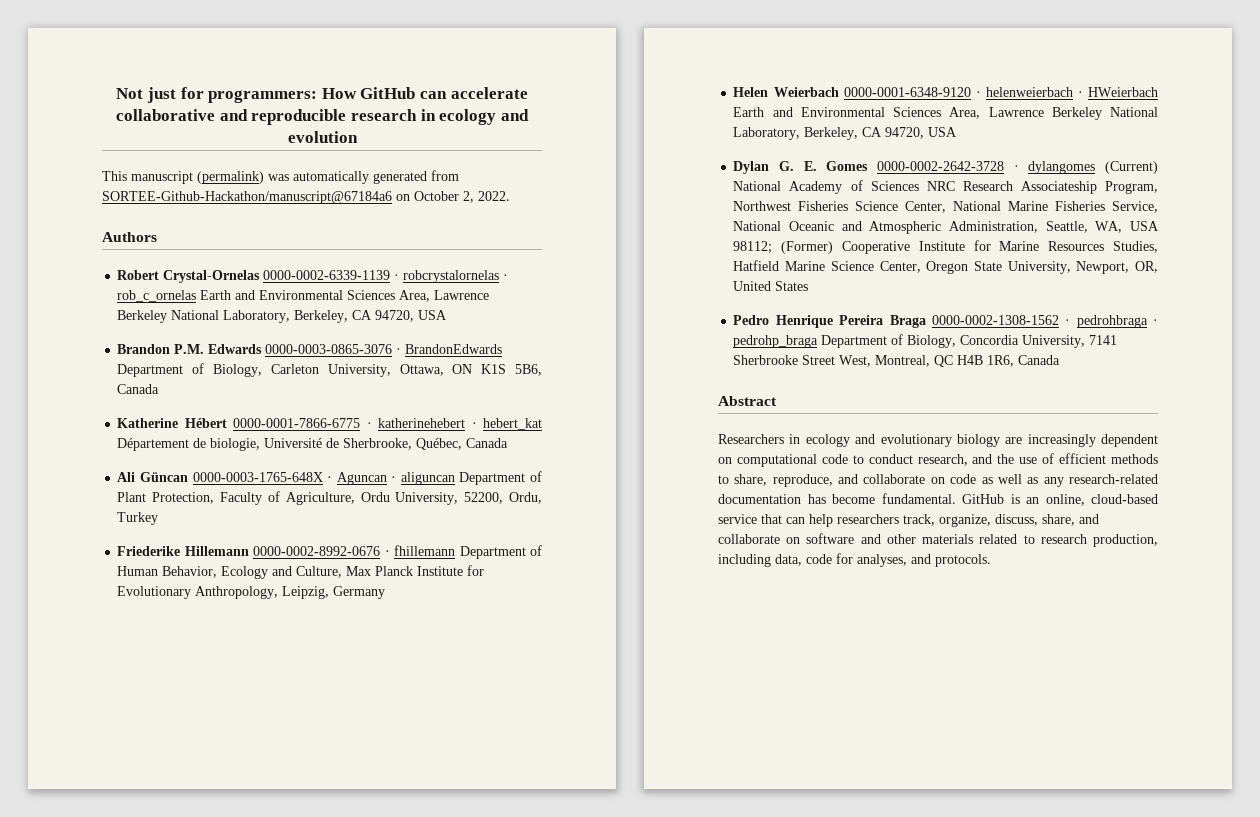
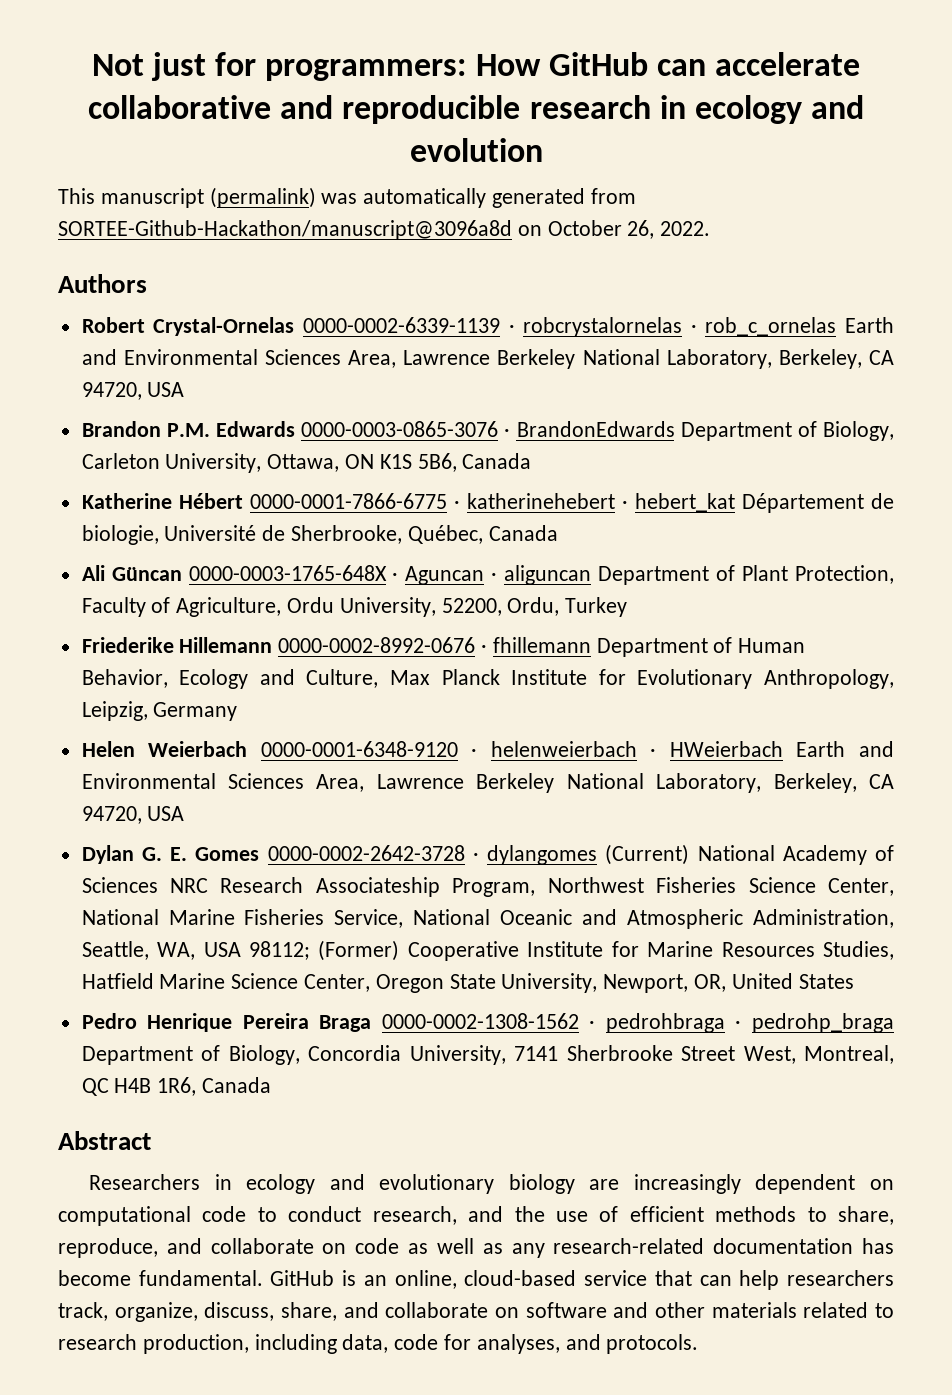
- This manuscript (permalink) was automatically generated from SORTEE-Github-Hackathon/manuscript@67184a6 on October 2, 2022.
+ This manuscript (permalink) was automatically generated from SORTEE-Github-Hackathon/manuscript@3096a8d on October 26, 2022.

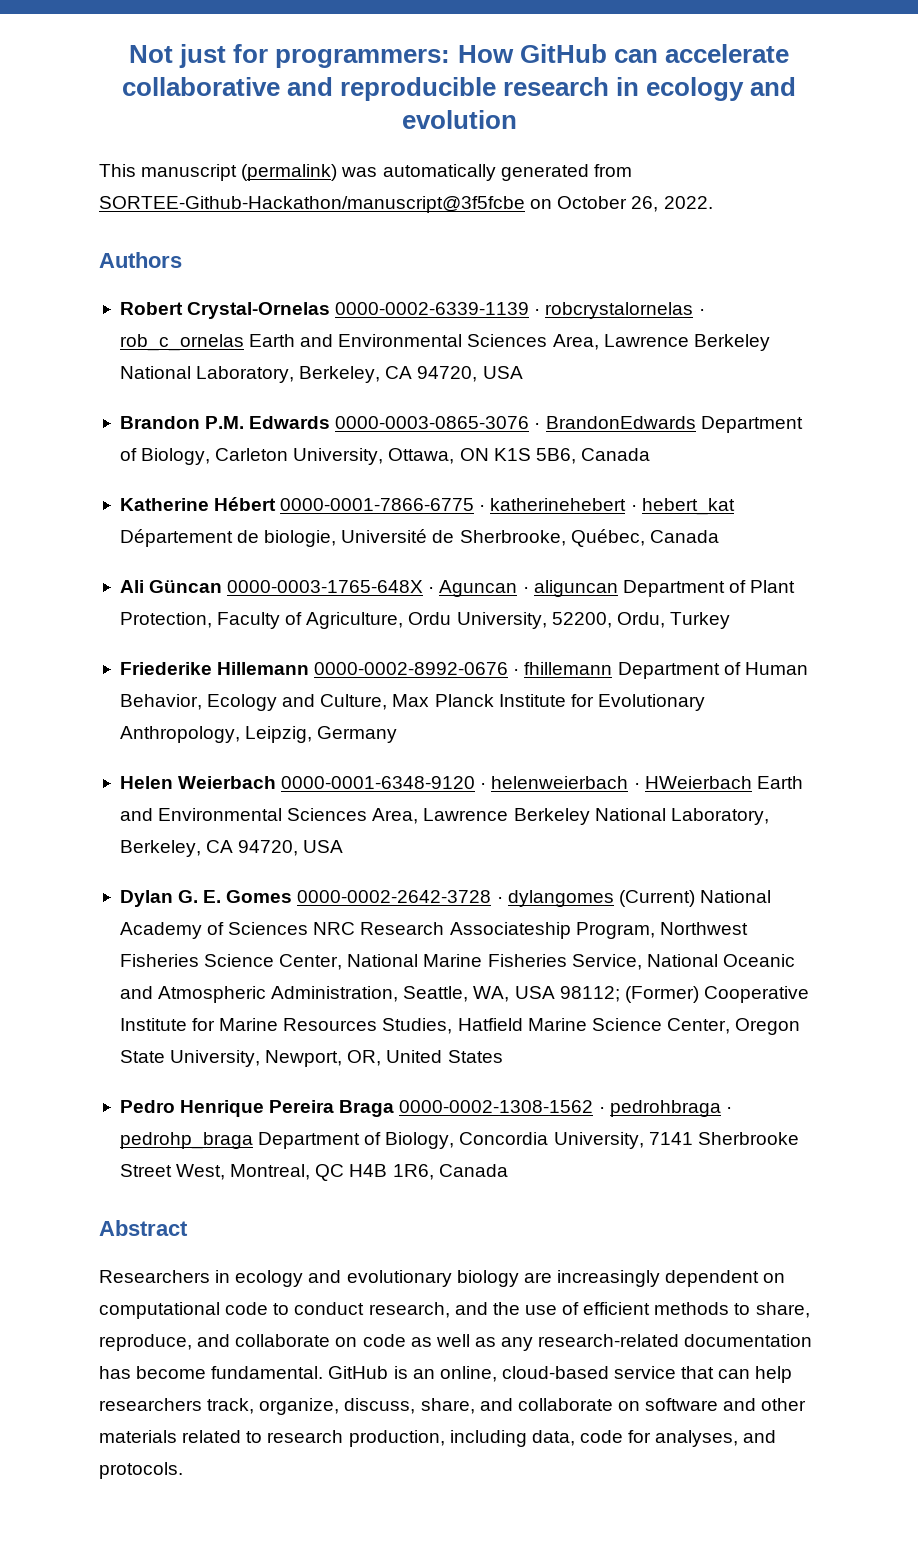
- This manuscript (permalink) was automatically generated from SORTEE-Github-Hackathon/manuscript@3096a8d on October 26, 2022.
+ This manuscript (permalink) was automatically generated from SORTEE-Github-Hackathon/manuscript@3f5fcbe on October 26, 2022.

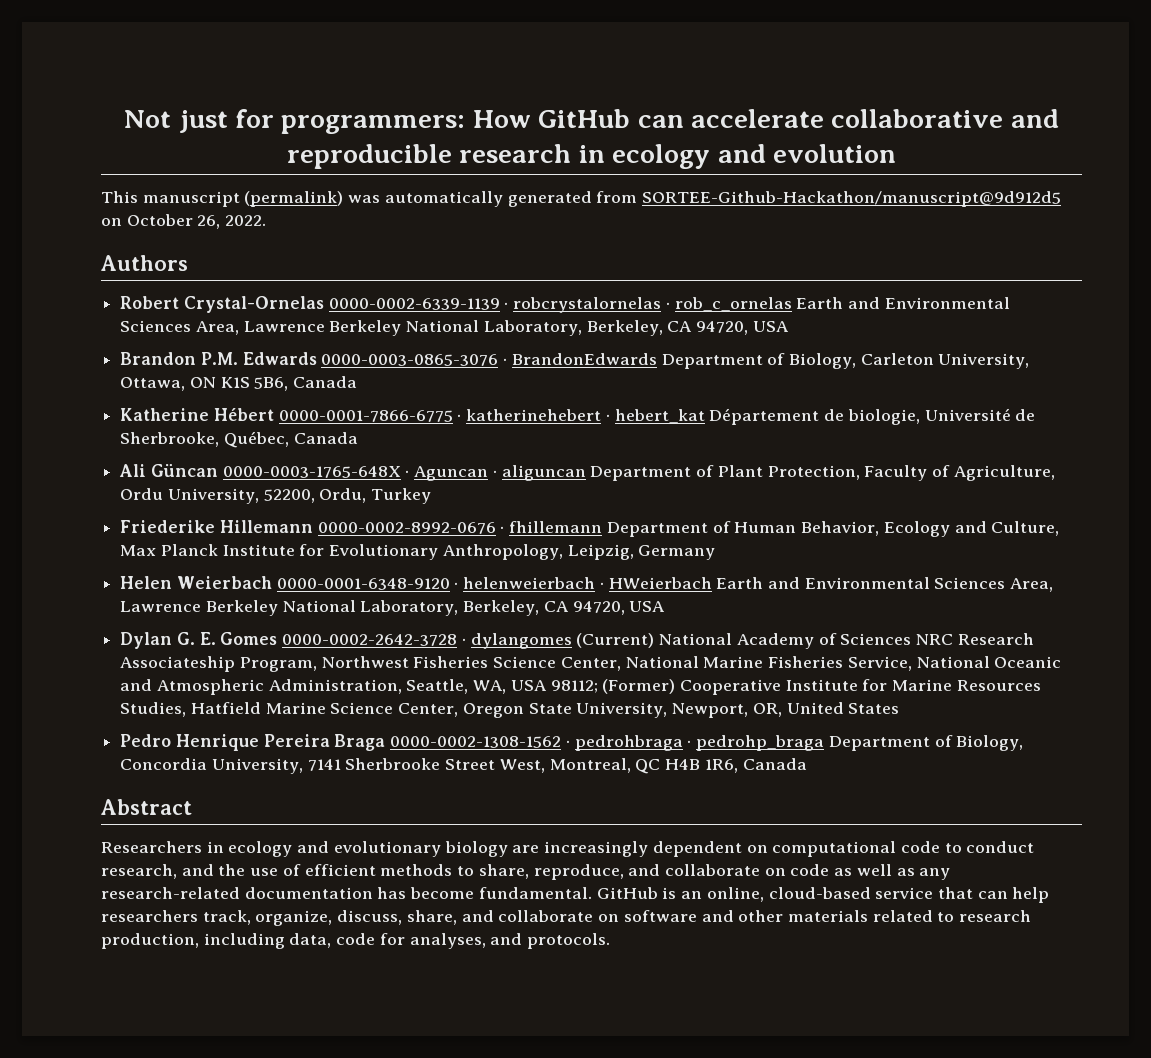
- This manuscript (permalink) was automatically generated from SORTEE-Github-Hackathon/manuscript@3f5fcbe on October 26, 2022.
+ This manuscript (permalink) was automatically generated from SORTEE-Github-Hackathon/manuscript@9d912d5 on October 26, 2022.

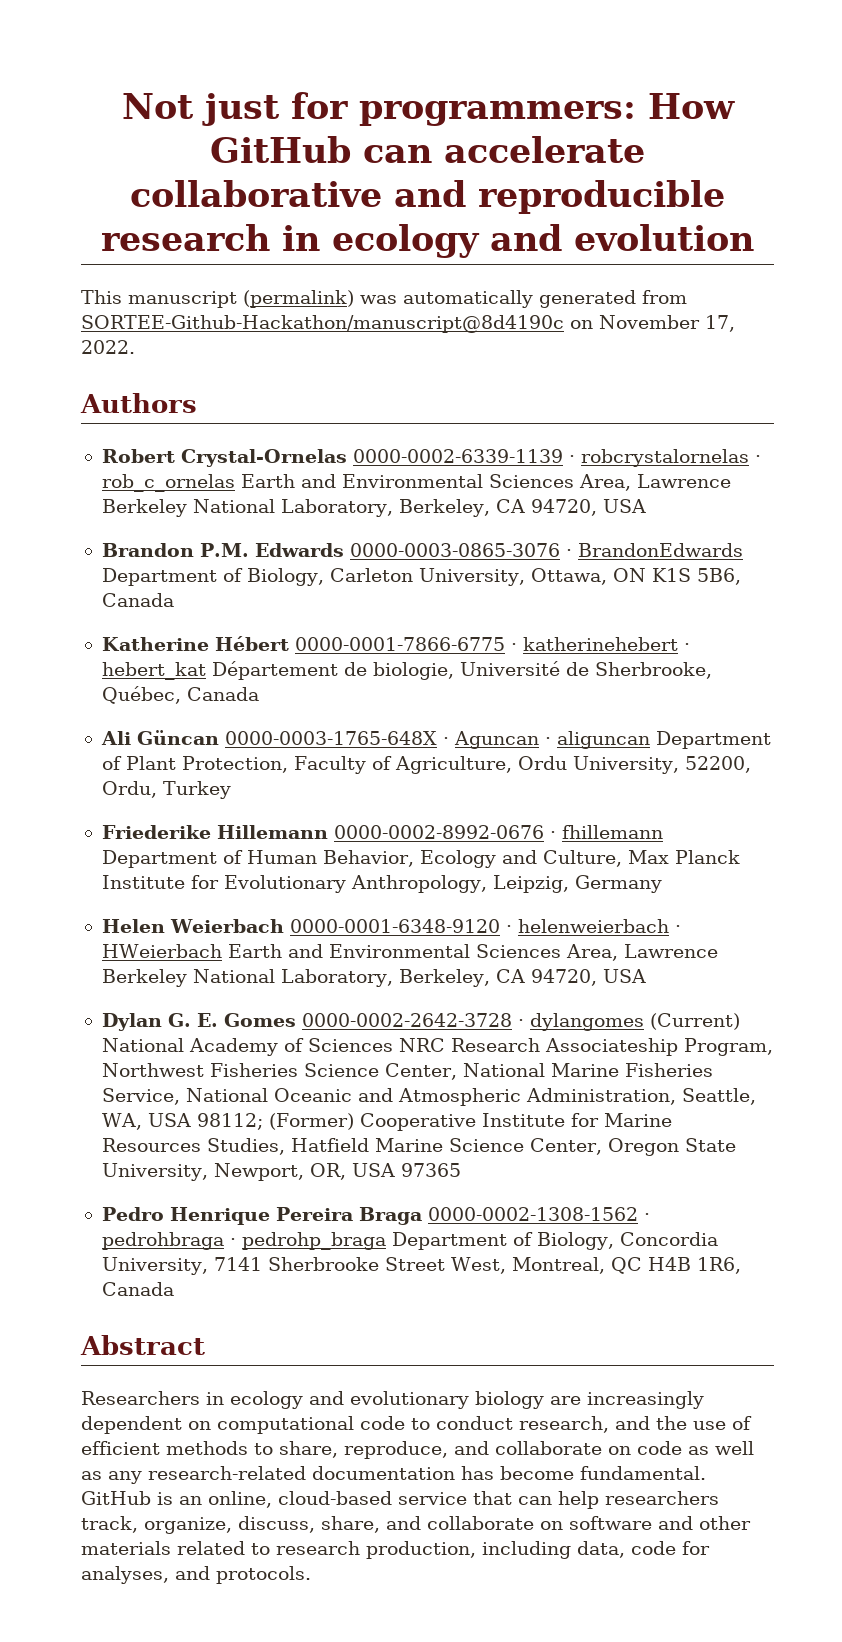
- This manuscript (permalink) was automatically generated from SORTEE-Github-Hackathon/manuscript@9d912d5 on October 26, 2022.
+ This manuscript (permalink) was automatically generated from SORTEE-Github-Hackathon/manuscript@8d4190c on November 17, 2022.
- Dylan G. E. Gomes 0000-0002-2642-3728 · dylangomes (Current) National Academy of Sciences NRC Research Associateship Program, Northwest Fisheries Science Center, National Marine Fisheries Service, National Oceanic and Atmospheric Administration, Seattle, WA, USA 98112; (Former) Cooperative Institute for Marine Resources Studies, Hatfield Marine Science Center, Oregon State University, Newport, OR, United States
+ Dylan G. E. Gomes 0000-0002-2642-3728 · dylangomes (Current) National Academy of Sciences NRC Research Associateship Program, Northwest Fisheries Science Center, National Marine Fisheries Service, National Oceanic and Atmospheric Administration, Seattle, WA, USA 98112; (Former) Cooperative Institute for Marine Resources Studies, Hatfield Marine Science Center, Oregon State University, Newport, OR, USA 97365

